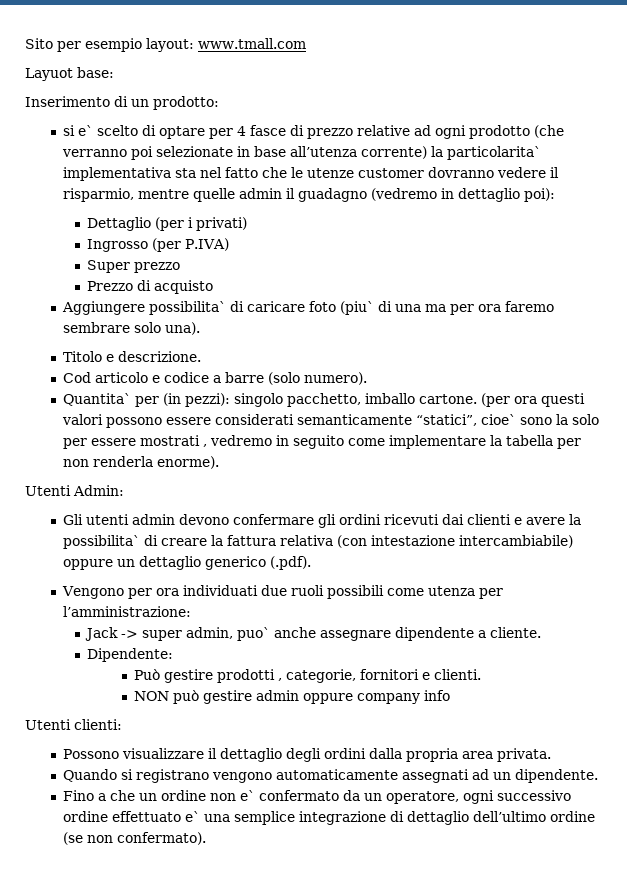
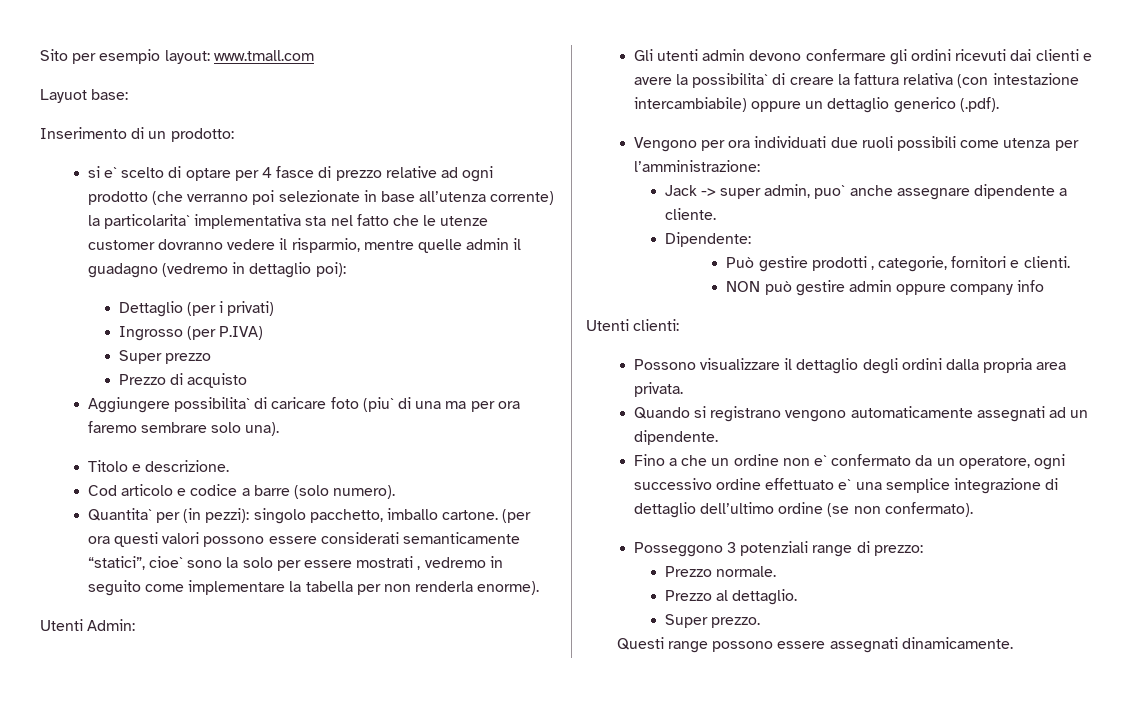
+ Posseggono 3 potenziali range di prezzo:
+ Prezzo normale.
+ Prezzo al dettaglio.
+ Super prezzo.
+ Questi range possono essere assegnati dinamicamente.

